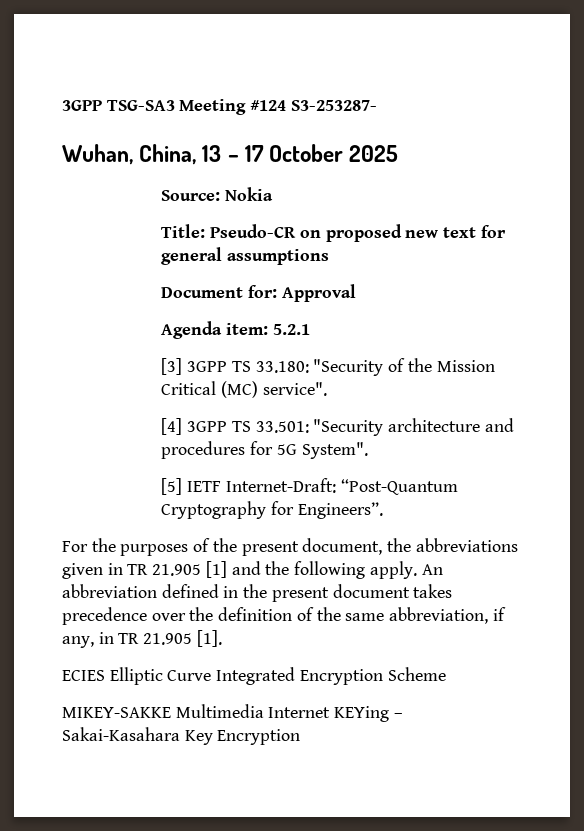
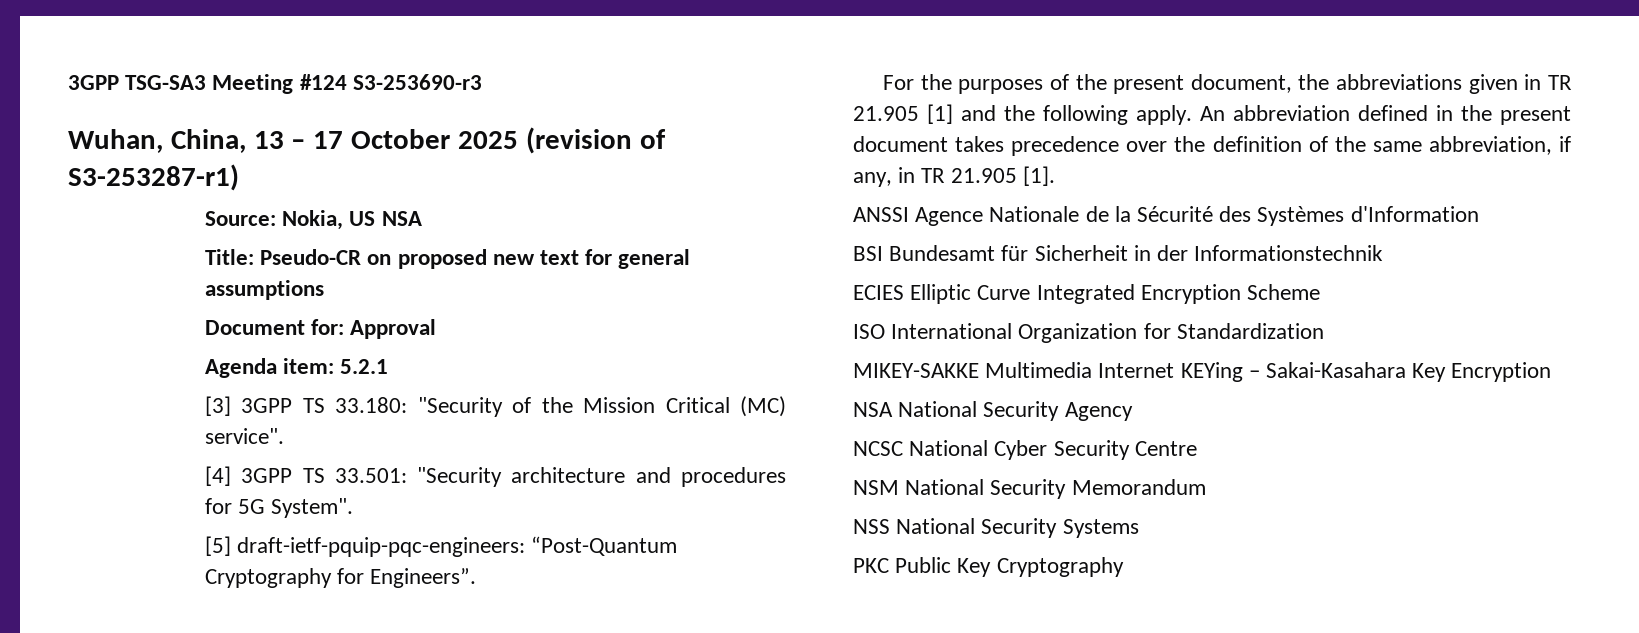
- 3GPP TSG-SA3 Meeting #124 S3-253287-
+ 3GPP TSG-SA3 Meeting #124 S3-253690-r3
- Wuhan, China, 13 – 17 October 2025
- Source: Nokia
+ Wuhan, China, 13 – 17 October 2025 (revision of S3-253287-r1)
+ Source: Nokia, US NSA
- [5] IETF Internet-Draft: “Post-Quantum Cryptography for Engineers”.
+ [5] draft-ietf-pquip-pqc-engineers: “Post-Quantum Cryptography for Engineers”.
+ ANSSI Agence Nationale de la Sécurité des Systèmes d'Information
+ BSI Bundesamt für Sicherheit in der Informationstechnik
+ ISO International Organization for Standardization
+ NSA National Security Agency
+ NCSC National Cyber Security Centre
+ NSM National Security Memorandum
+ NSS National Security Systems
+ PKC Public Key Cryptography

